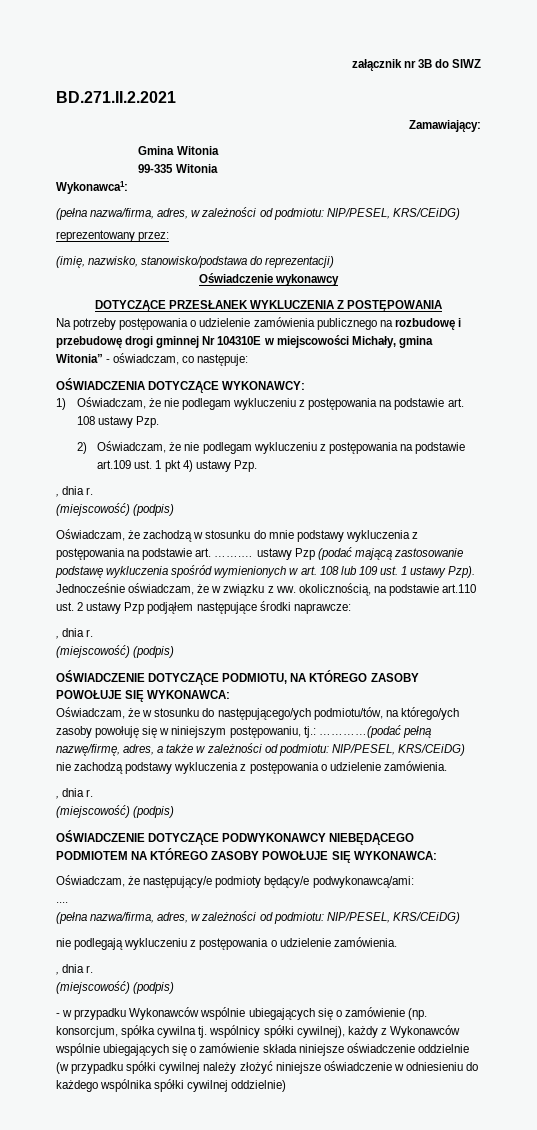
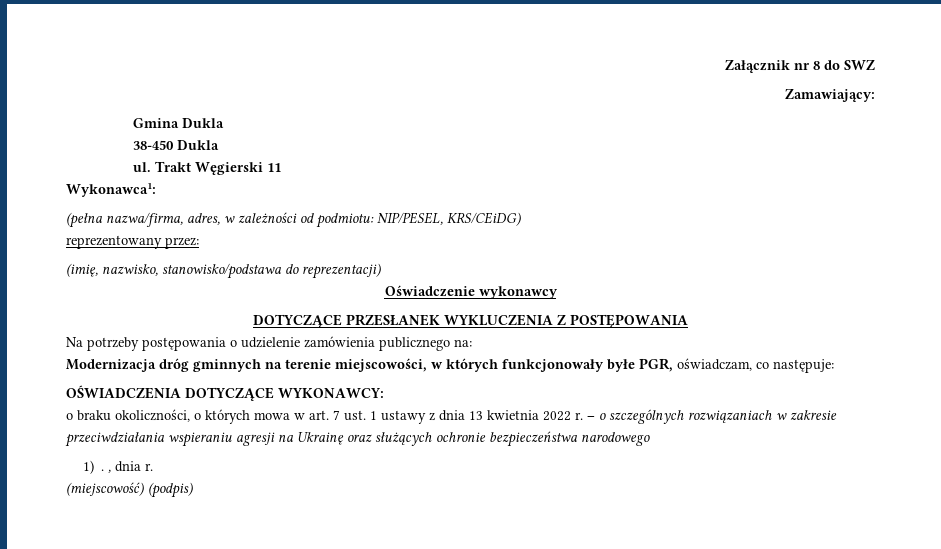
- załącznik nr 3B do SIWZ
- BD.271.II.2.2021
+ Załącznik nr 8 do SWZ
  Zamawiający:
- Gmina Witonia
- 99-335 Witonia
+ Gmina Dukla
+ 38-450 Dukla
+ ul. Trakt Węgierski 11
- Na potrzeby postępowania o udzielenie zamówienia publicznego na rozbudowę i przebudowę drogi gminnej Nr 104310E w miejscowości Michały, gmina Witonia” - oświadczam, co następuje:
+ Na potrzeby postępowania o udzielenie zamówienia publicznego na:
+ Modernizacja dróg gminnych na terenie miejscowości, w których funkcjonowały byłe PGR, oświadczam, co następuje:
- 1) Oświadczam, że nie podlegam wykluczeniu z postępowania na podstawie art. 108 ustawy Pzp.
- 2) Oświadczam, że nie podlegam wykluczeniu z postępowania na podstawie art.109 ust. 1 pkt 4) ustawy Pzp.
- , dnia r.
+ o braku okoliczności, o których mowa w art. 7 ust. 1 ustawy z dnia 13 kwietnia 2022 r. – o szczególnych rozwiązaniach w zakresie przeciwdziałania wspieraniu agresji na Ukrainę oraz służących ochronie bezpieczeństwa narodowego
+ 1) . , dnia r.
  (miejscowość) (podpis)
- Oświadczam, że zachodzą w stosunku do mnie podstawy wykluczenia z postępowania na podstawie art. …….… ustawy Pzp (podać mającą zastosowanie podstawę wykluczenia spośród wymienionych w art. 108 lub 109 ust. 1 ustawy Pzp). Jednocześnie oświadczam, że w związku z ww. okolicznością, na podstawie art.110 ust. 2 ustawy Pzp podjąłem następujące środki naprawcze:
- , dnia r.
- (miejscowość) (podpis)
- OŚWIADCZENIE DOTYCZĄCE PODMIOTU, NA KTÓREGO ZASOBY POWOŁUJE SIĘ WYKONAWCA:
- Oświadczam, że w stosunku do następującego/ych podmiotu/tów, na którego/ych zasoby powołuję się w niniejszym postępowaniu, tj.: …………(podać pełną nazwę/firmę, adres, a także w zależności od podmiotu: NIP/PESEL, KRS/CEiDG) nie zachodzą podstawy wykluczenia z postępowania o udzielenie zamówienia.
- , dnia r.
- (miejscowość) (podpis)
- OŚWIADCZENIE DOTYCZĄCE PODWYKONAWCY NIEBĘDĄCEGO PODMIOTEM NA KTÓREGO ZASOBY POWOŁUJE SIĘ WYKONAWCA:
- Oświadczam, że następujący/e podmioty będący/e podwykonawcą/ami:
- ....
- (pełna nazwa/firma, adres, w zależności od podmiotu: NIP/PESEL, KRS/CEiDG)
- nie podlegają wykluczeniu z postępowania o udzielenie zamówienia.
- , dnia r.
- (miejscowość) (podpis)
- - w przypadku Wykonawców wspólnie ubiegających się o zamówienie (np. konsorcjum, spółka cywilna tj. wspólnicy spółki cywilnej), każdy z Wykonawców wspólnie ubiegających się o zamówienie składa niniejsze oświadczenie oddzielnie (w przypadku spółki cywilnej należy złożyć niniejsze oświadczenie w odniesieniu do każdego wspólnika spółki cywilnej oddzielnie)

